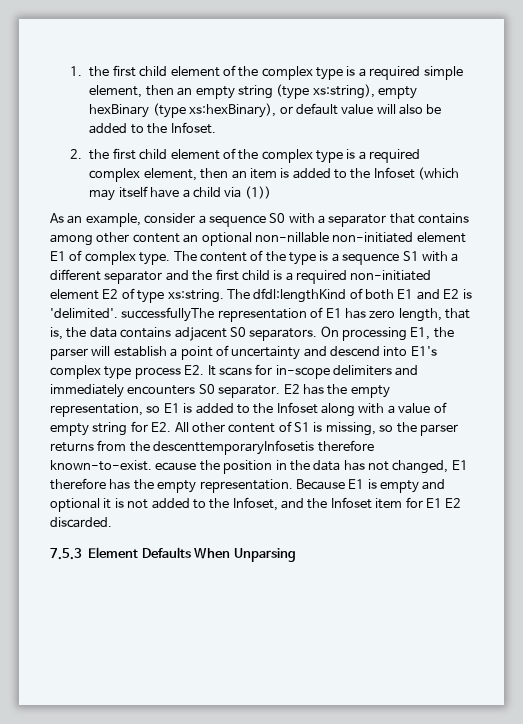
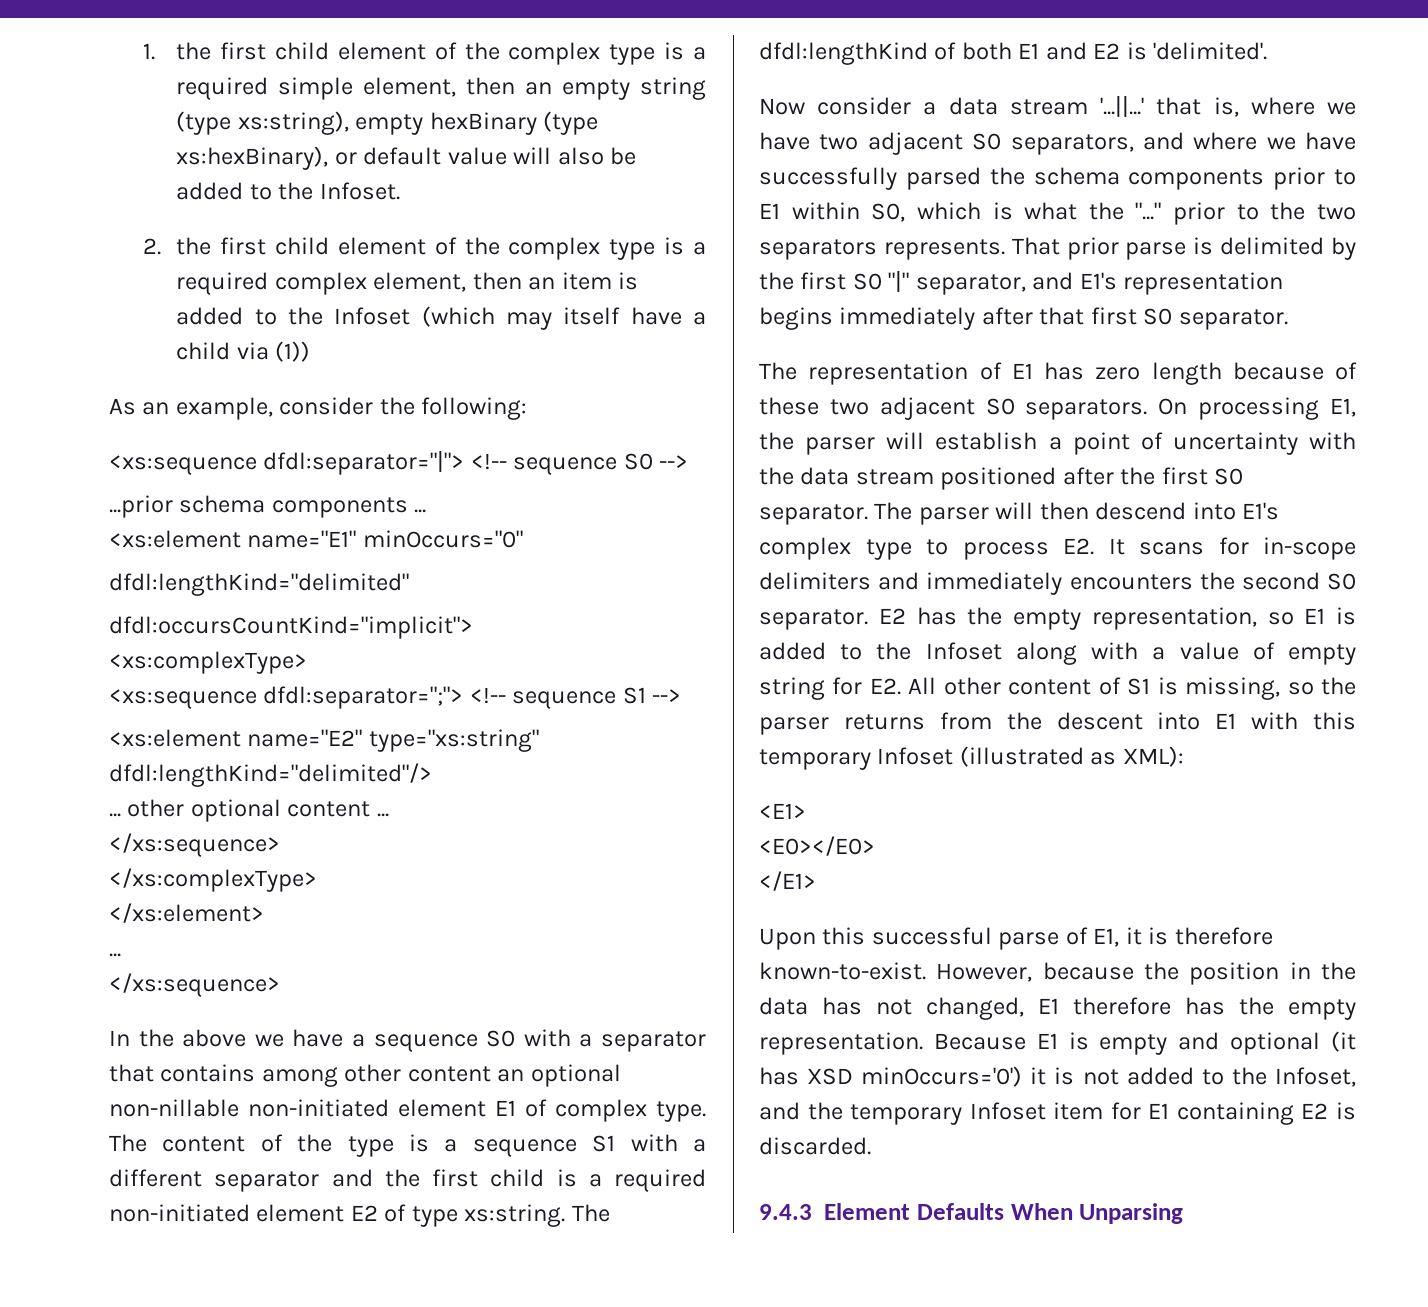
- As an example, consider a sequence S0 with a separator that contains among other content an optional non-nillable non-initiated element E1 of complex type.
+ As an example, consider the following:
+ <xs:sequence dfdl:separator="|"> <!-- sequence S0 -->
+ ...prior schema components ...
+ <xs:element name="E1" minOccurs="0"
+ dfdl:lengthKind="delimited"
+ dfdl:occursCountKind="implicit">
+ <xs:complexType>
+ <xs:sequence dfdl:separator=";"> <!-- sequence S1 -->
+ <xs:element name="E2" type="xs:string" dfdl:lengthKind="delimited"/>
+ ... other optional content ...
+ </xs:sequence>
+ </xs:complexType>
+ </xs:element>
+ ...
+ </xs:sequence>
+ In the above we have a sequence S0 with a separator that contains among other content an optional non-nillable non-initiated element E1 of complex type.
- The dfdl:lengthKind of both E1 and E2 is 'delimited'. successfullyThe representation of E1 has zero length, that is, the data contains adjacent S0 separators.
+ The dfdl:lengthKind of both E1 and E2 is 'delimited'.
+ Now consider a data stream '...||...' that is, where we have two adjacent S0 separators, and where we have successfully parsed the schema components prior to E1 within S0, which is what the "..." prior to the two separators represents. That prior parse is delimited by the first S0 "|" separator, and E1's representation begins immediately after that first S0 separator.
+ The representation of E1 has zero length because of these two adjacent S0 separators.
- On processing E1, the parser will establish a point of uncertainty and descend into E1's complex type process E2. It scans for in-scope delimiters and immediately encounters S0 separator.
+ On processing E1, the parser will establish a point of uncertainty with the data stream positioned after the first S0 separator. The parser will then descend into E1's complex type to process E2. It scans for in-scope delimiters and immediately encounters the second S0 separator.
- E2 has the empty representation, so E1 is added to the Infoset along with a value of empty string for E2. All other content of S1 is missing, so the parser returns from the descenttemporaryInfosetis therefore known-to-exist. ecause the position in the data has not changed, E1 therefore has the empty representation.
+ E2 has the empty representation, so E1 is added to the Infoset along with a value of empty string for E2. All other content of S1 is missing, so the parser returns from the descent into E1 with this temporary Infoset (illustrated as XML):
+ <E1>
+ <E0></E0>
+ </E1>
+ Upon this successful parse of E1, it is therefore known-to-exist. However, because the position in the data has not changed, E1 therefore has the empty representation.
- Because E1 is empty and optional it is not added to the Infoset, and the Infoset item for E1 E2 discarded.
+ Because E1 is empty and optional (it has XSD minOccurs='0') it is not added to the Infoset, and the temporary Infoset item for E1 containing E2 is discarded.
- 7.5.3 Element Defaults When Unparsing
+ 9.4.3 Element Defaults When Unparsing

